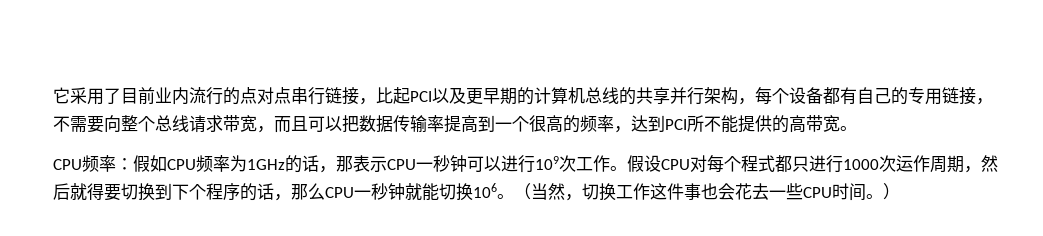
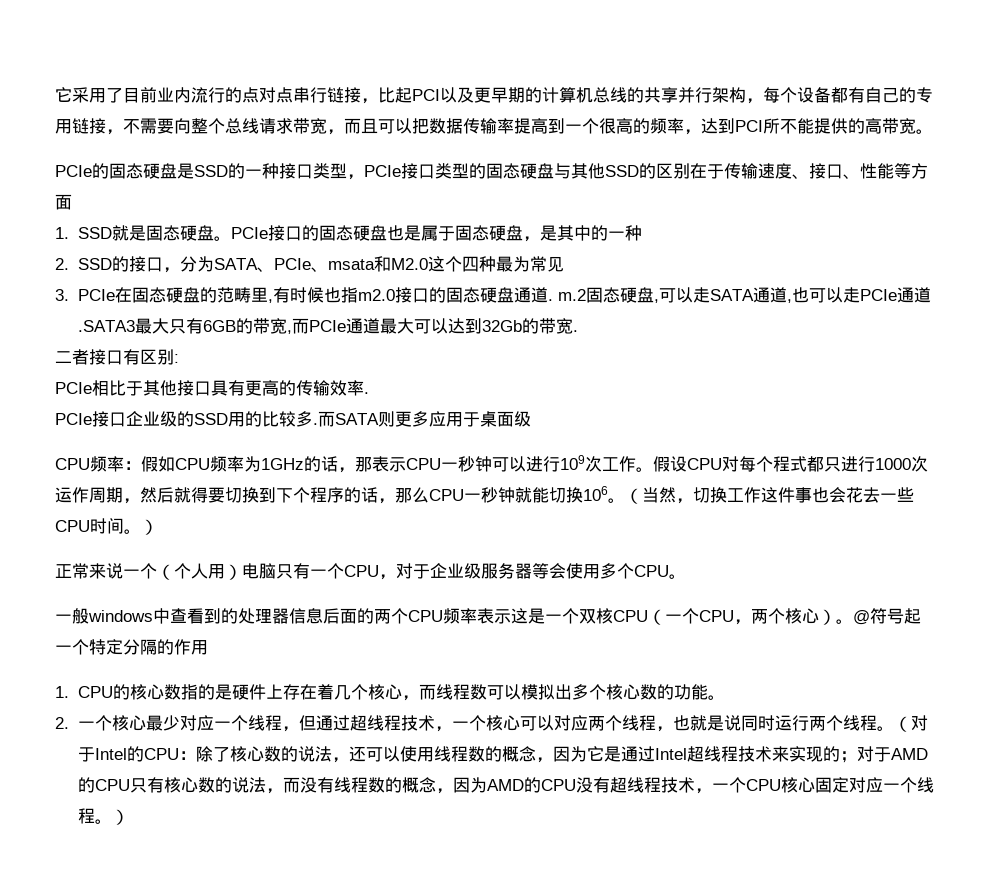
+ PCIe的固态硬盘是SSD的一种接口类型，PCIe接口类型的固态硬盘与其他SSD的区别在于传输速度、接口、性能等方面
+ 1. SSD就是固态硬盘。PCIe接口的固态硬盘也是属于固态硬盘，是其中的一种
+ 2. SSD的接口，分为SATA、PCIe、msata和M2.0这个四种最为常见
+ 3. PCIe在固态硬盘的范畴里,有时候也指m2.0接口的固态硬盘通道. m.2固态硬盘,可以走SATA通道,也可以走PCIe通道.SATA3最大只有6GB的带宽,而PCIe通道最大可以达到32Gb的带宽.
+ 二者接口有区别:
+ PCIe相比于其他接口具有更高的传输效率.
+ PCIe接口企业级的SSD用的比较多.而SATA则更多应用于桌面级
+ 正常来说一个（个人用）电脑只有一个CPU，对于企业级服务器等会使用多个CPU。
+ 一般windows中查看到的处理器信息后面的两个CPU频率表示这是一个双核CPU（一个CPU，两个核心）。@符号起一个特定分隔的作用
+ 1. CPU的核心数指的是硬件上存在着几个核心，而线程数可以模拟出多个核心数的功能。
+ 2.一个核心最少对应一个线程，但通过超线程技术，一个核心可以对应两个线程，也就是说同时运行两个线程。（对于Intel的CPU：除了核心数的说法，还可以使用线程数的概念，因为它是通过Intel超线程技术来实现的；对于AMD的CPU只有核心数的说法，而没有线程数的概念，因为AMD的CPU没有超线程技术，一个CPU核心固定对应一个线程。）

